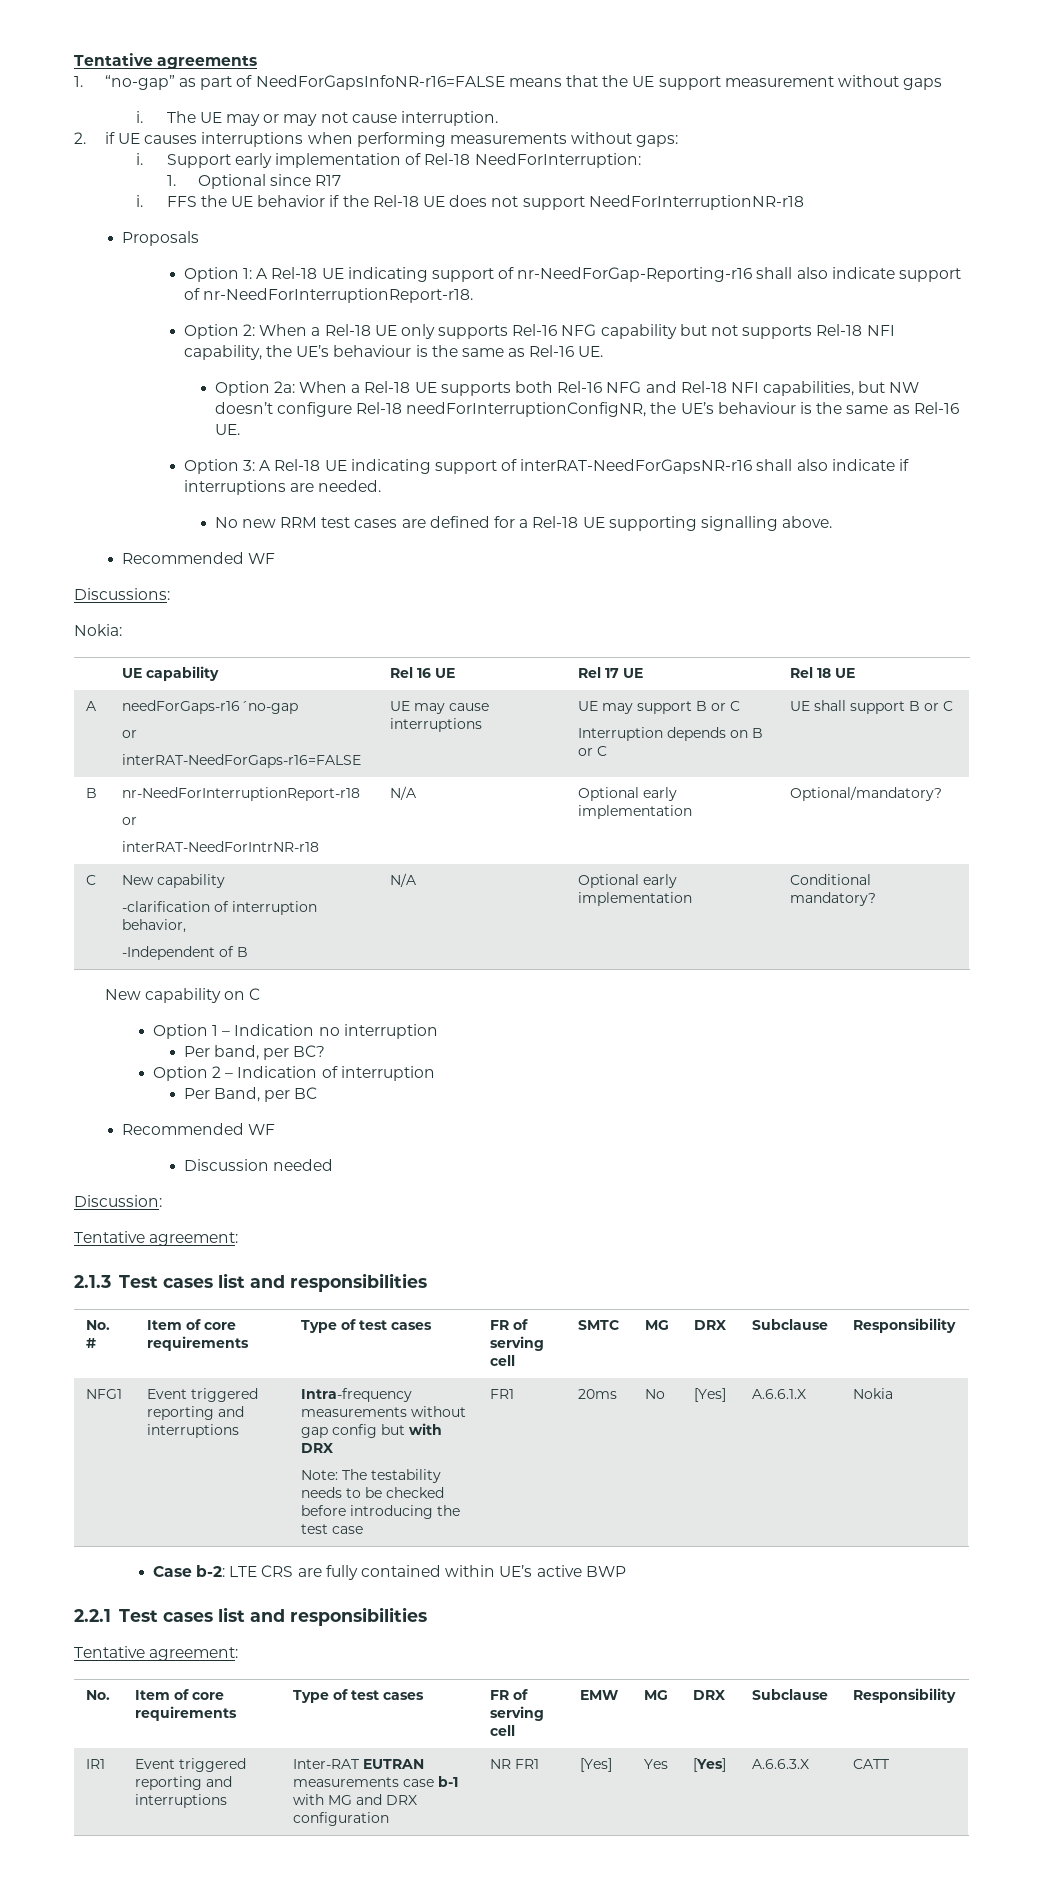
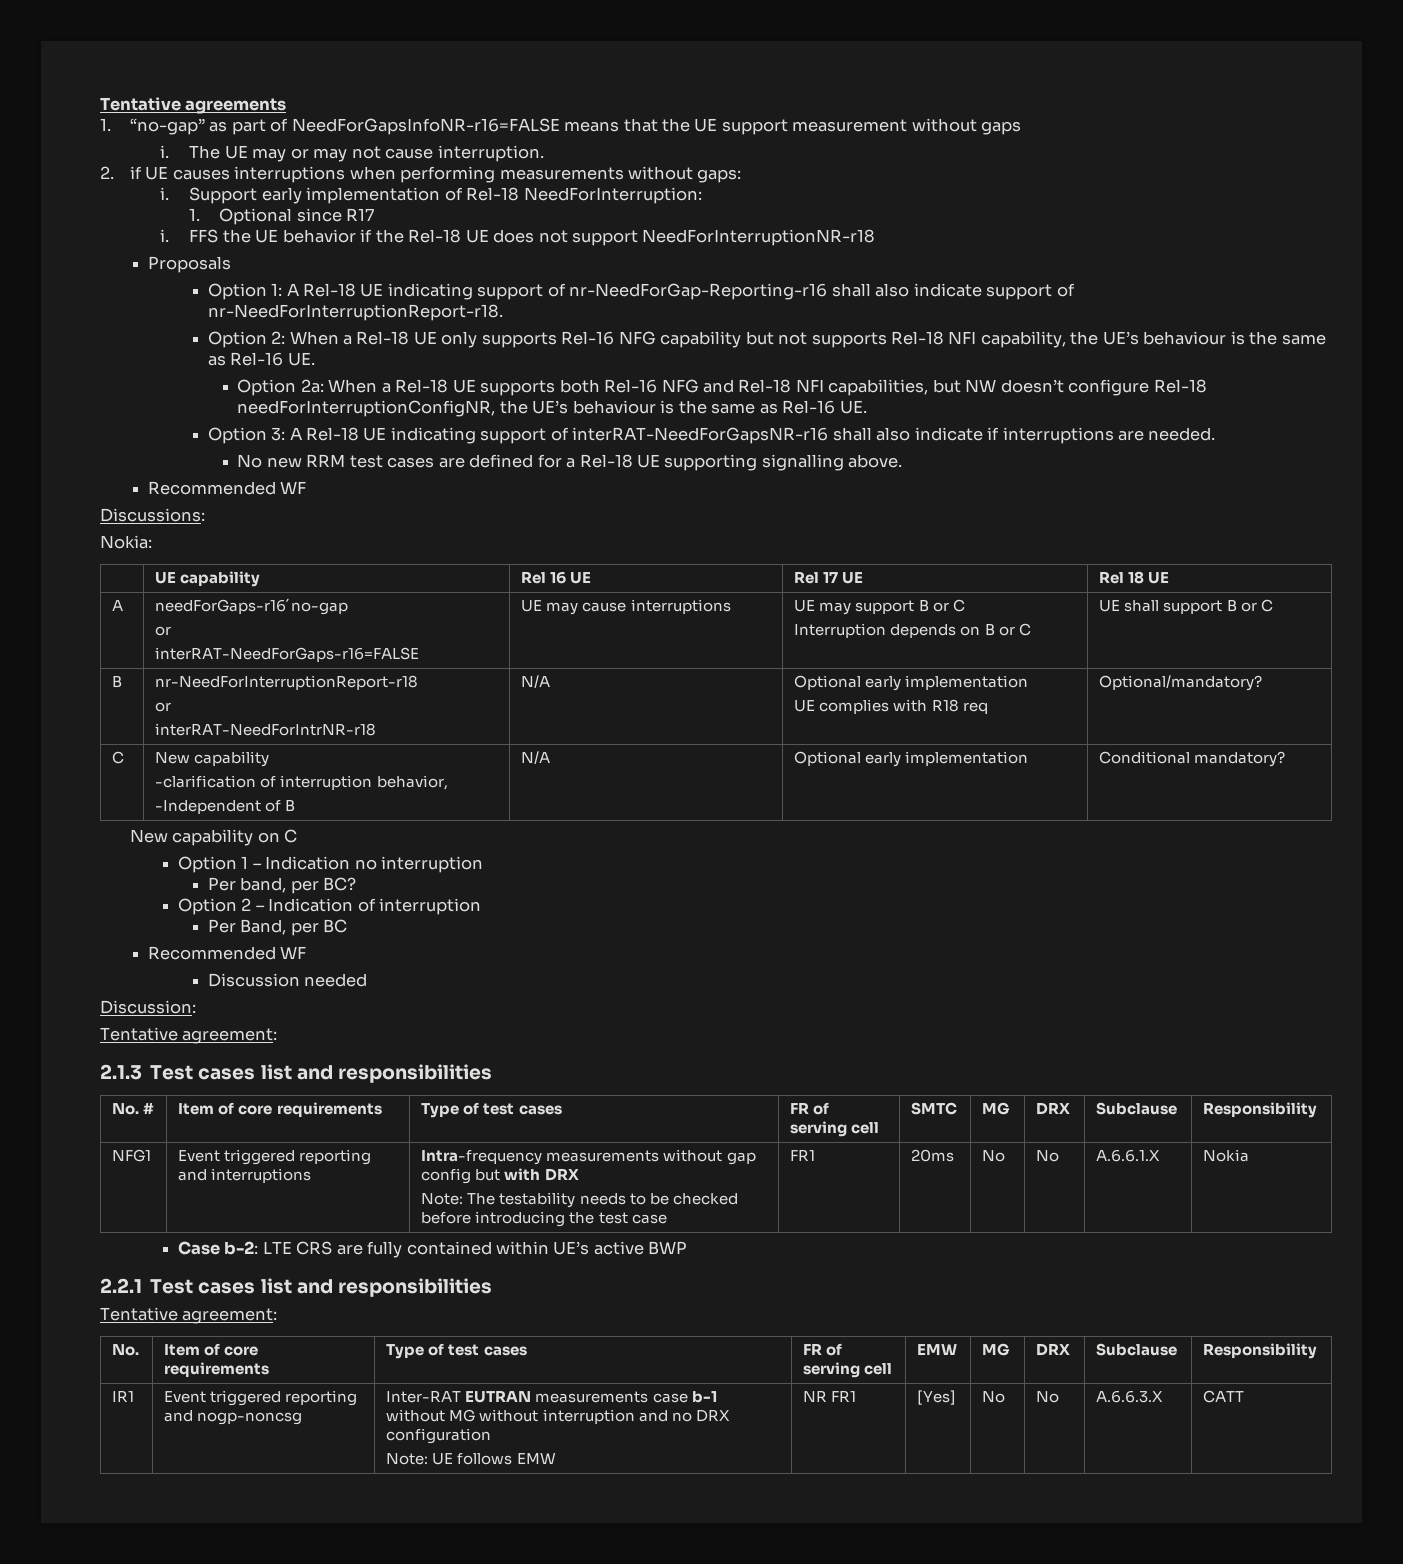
  B | nr-NeedForInterruptionReport-r18
  or
- interRAT-NeedForIntrNR-r18 | N/A | Optional early implementation | Optional/mandatory?
+ interRAT-NeedForIntrNR-r18 | N/A | Optional early implementation
+ UE complies with R18 req | Optional/mandatory?
  NFG1 | Event triggered reporting and interruptions | Intra-frequency measurements without gap config but with DRX
- Note: The testability needs to be checked before introducing the test case | FR1 | 20ms | No | [Yes] | A.6.6.1.X | Nokia
+ Note: The testability needs to be checked before introducing the test case | FR1 | 20ms | No | No | A.6.6.1.X | Nokia
- IR1 | Event triggered reporting and interruptions | Inter-RAT EUTRAN measurements case b-1 with MG and DRX configuration | NR FR1 | [Yes] | Yes | [Yes] | A.6.6.3.X | CATT
+ IR1 | Event triggered reporting and nogp-noncsg | Inter-RAT EUTRAN measurements case b-1 without MG without interruption and no DRX configuration
+ Note: UE follows EMW | NR FR1 | [Yes] | No | No | A.6.6.3.X | CATT

